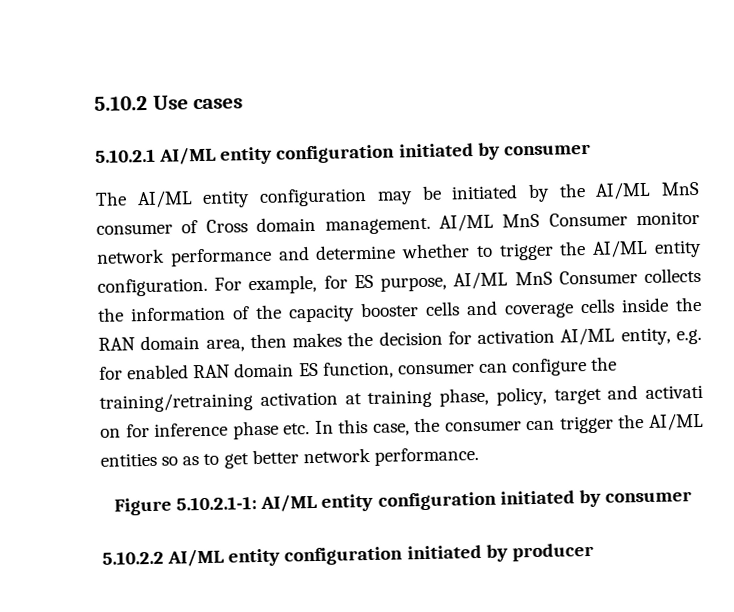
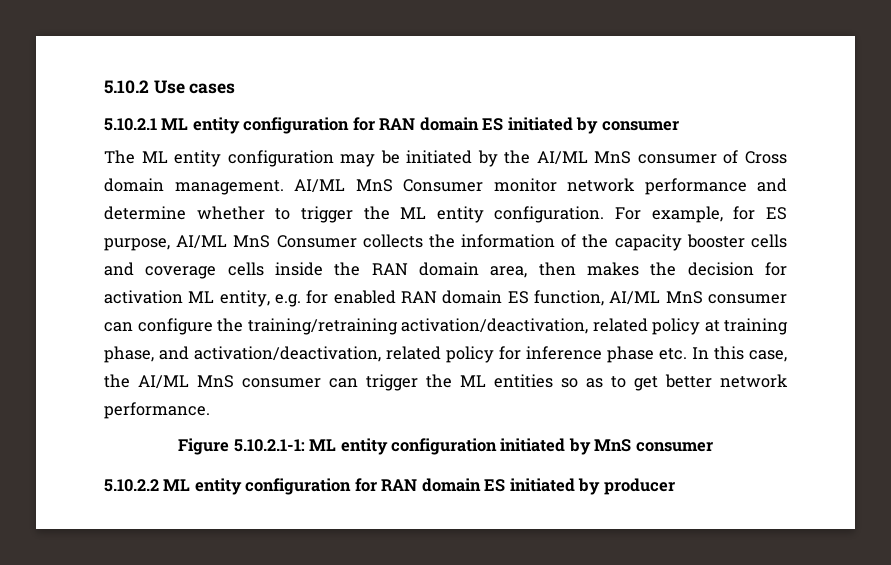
- 5.10.2.1 AI/ML entity configuration initiated by consumer
+ 5.10.2.1 ML entity configuration for RAN domain ES initiated by consumer
- The AI/ML entity configuration may be initiated by the AI/ML MnS consumer of Cross domain management.
+ The ML entity configuration may be initiated by the AI/ML MnS consumer of Cross domain management.
- AI/ML MnS Consumer monitor network performance and determine whether to trigger the AI/ML entity configuration.
+ AI/ML MnS Consumer monitor network performance and determine whether to trigger the ML entity configuration.
- For example, for ES purpose, AI/ML MnS Consumer collects the information of the capacity booster cells and coverage cells inside the RAN domain area, then makes the decision for activation AI/ML entity, e.g. for enabled RAN domain ES function, consumer can configure the training/retraining activation at training phase, policy, target and activati on for inference phase etc. In this case, the consumer can trigger the AI/ML entities so as to get better network performance.
+ For example, for ES purpose, AI/ML MnS Consumer collects the information of the capacity booster cells and coverage cells inside the RAN domain area, then makes the decision for activation ML entity, e.g. for enabled RAN domain ES function, AI/ML MnS consumer can configure the training/retraining activation/deactivation, related policy at training phase, and activation/deactivation, related policy for inference phase etc. In this case, the AI/ML MnS consumer can trigger the ML entities so as to get better network performance.
- Figure 5.10.2.1-1: AI/ML entity configuration initiated by consumer
+ Figure 5.10.2.1-1: ML entity configuration initiated by MnS consumer
- 5.10.2.2 AI/ML entity configuration initiated by producer
+ 5.10.2.2 ML entity configuration for RAN domain ES initiated by producer

